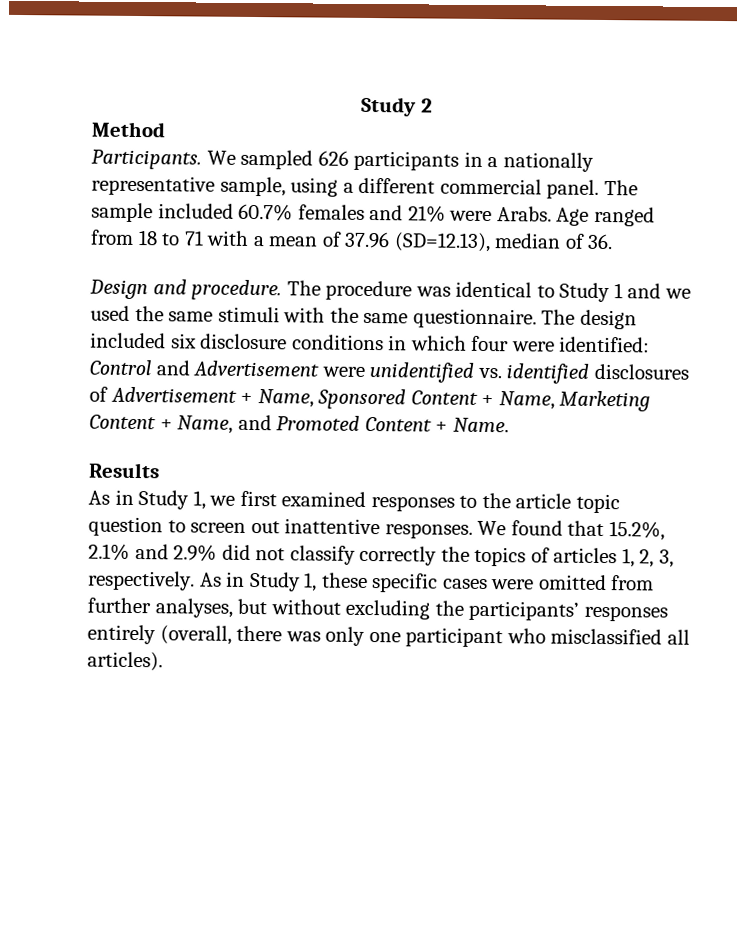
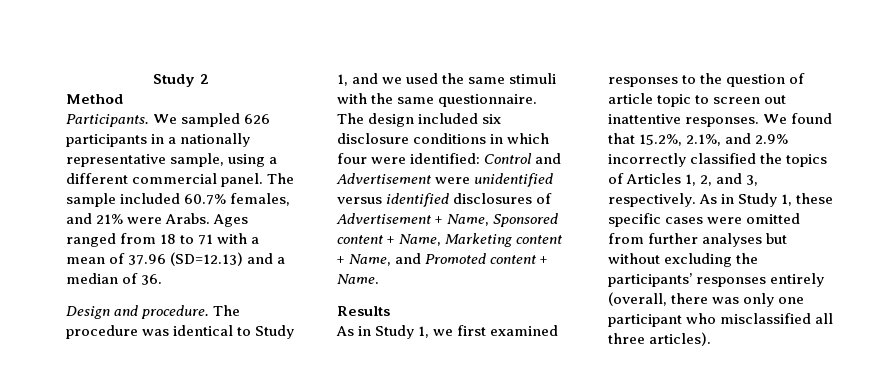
- The sample included 60.7% females and 21% were Arabs.
+ The sample included 60.7% females, and 21% were Arabs.
- Age ranged from 18 to 71 with a mean of 37.96 (SD=12.13), median of 36.
+ Ages ranged from 18 to 71 with a mean of 37.96 (SD=12.13) and a median of 36.
- The procedure was identical to Study 1 and we used the same stimuli with the same questionnaire.
+ The procedure was identical to Study 1, and we used the same stimuli with the same questionnaire.
- The design included six disclosure conditions in which four were identified: Control and Advertisement were unidentified vs. identified disclosures of Advertisement + Name, Sponsored Content + Name, Marketing Content + Name, and Promoted Content + Name.
+ The design included six disclosure conditions in which four were identified: Control and Advertisement were unidentified versus identified disclosures of Advertisement + Name, Sponsored content + Name, Marketing content + Name, and Promoted content + Name.
- As in Study 1, we first examined responses to the article topic question to screen out inattentive responses.
+ As in Study 1, we first examined responses to the question of article topic to screen out inattentive responses.
- We found that 15.2%, 2.1% and 2.9% did not classify correctly the topics of articles 1, 2, 3, respectively.
+ We found that 15.2%, 2.1%, and 2.9% incorrectly classified the topics of Articles 1, 2, and 3, respectively.
- As in Study 1, these specific cases were omitted from further analyses, but without excluding the participants’ responses entirely (overall, there was only one participant who misclassified all articles).
+ As in Study 1, these specific cases were omitted from further analyses but without excluding the participants’ responses entirely (overall, there was only one participant who misclassified all three articles).

